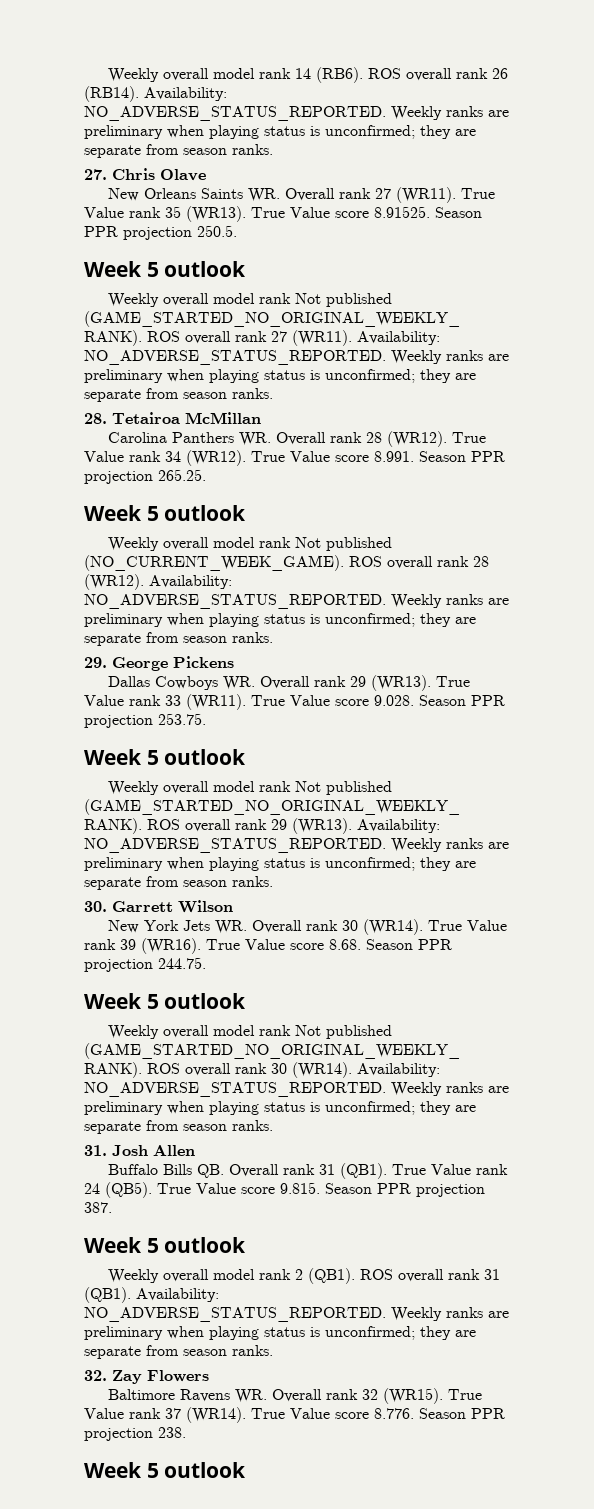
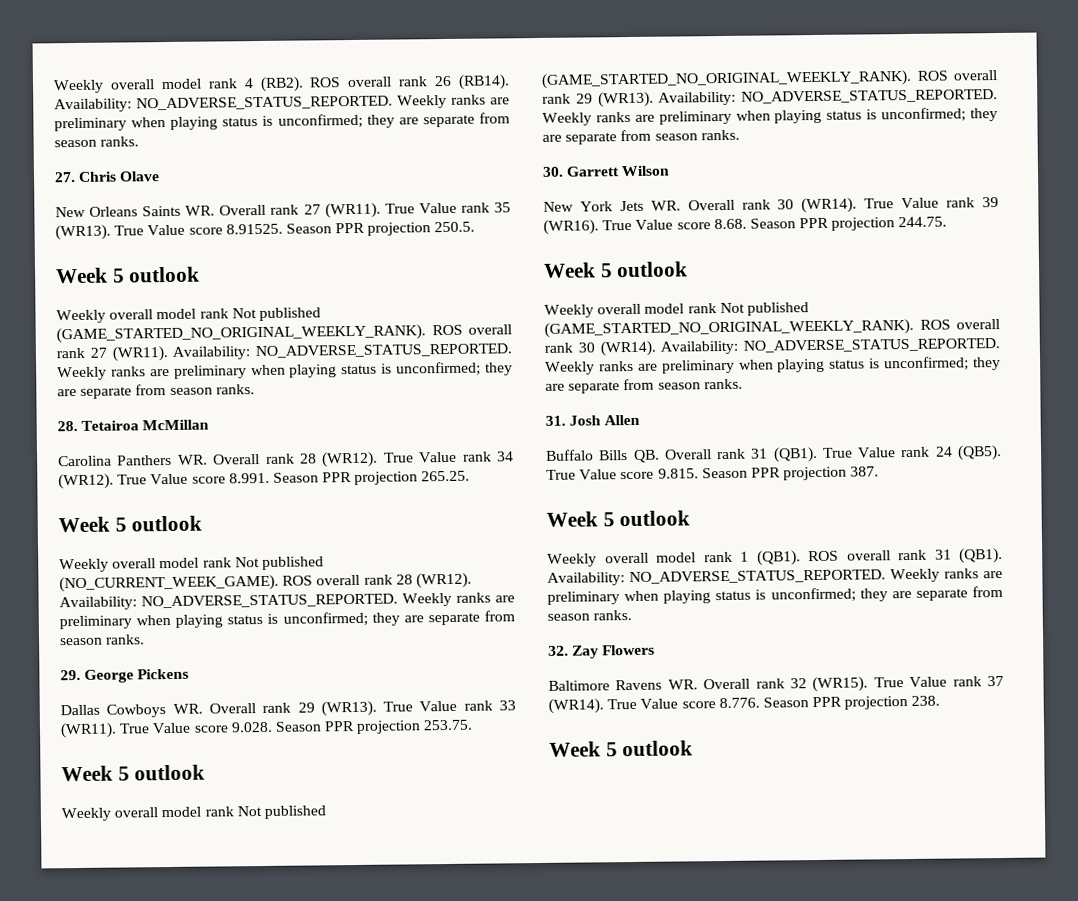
- Weekly overall model rank 14 (RB6).
+ Weekly overall model rank 4 (RB2).
- Weekly overall model rank 2 (QB1).
+ Weekly overall model rank 1 (QB1).

